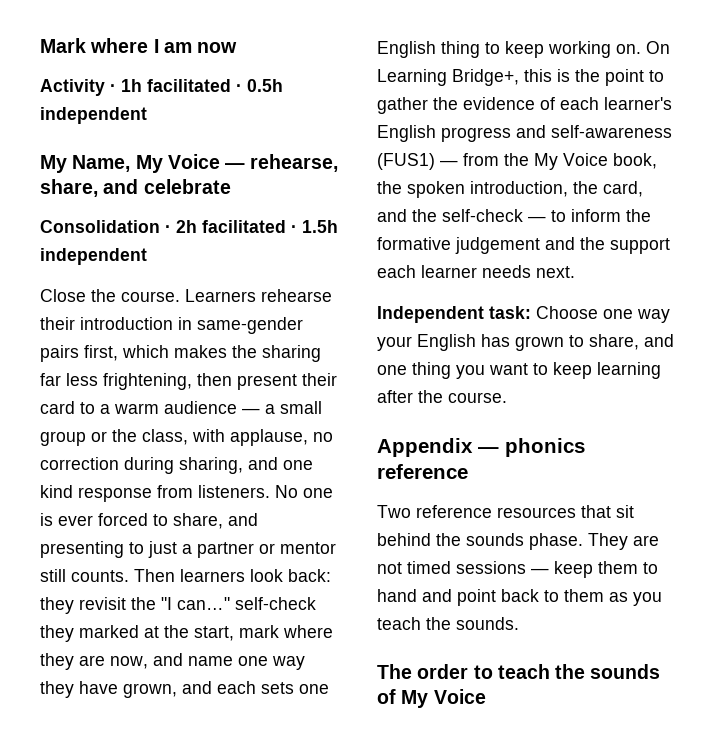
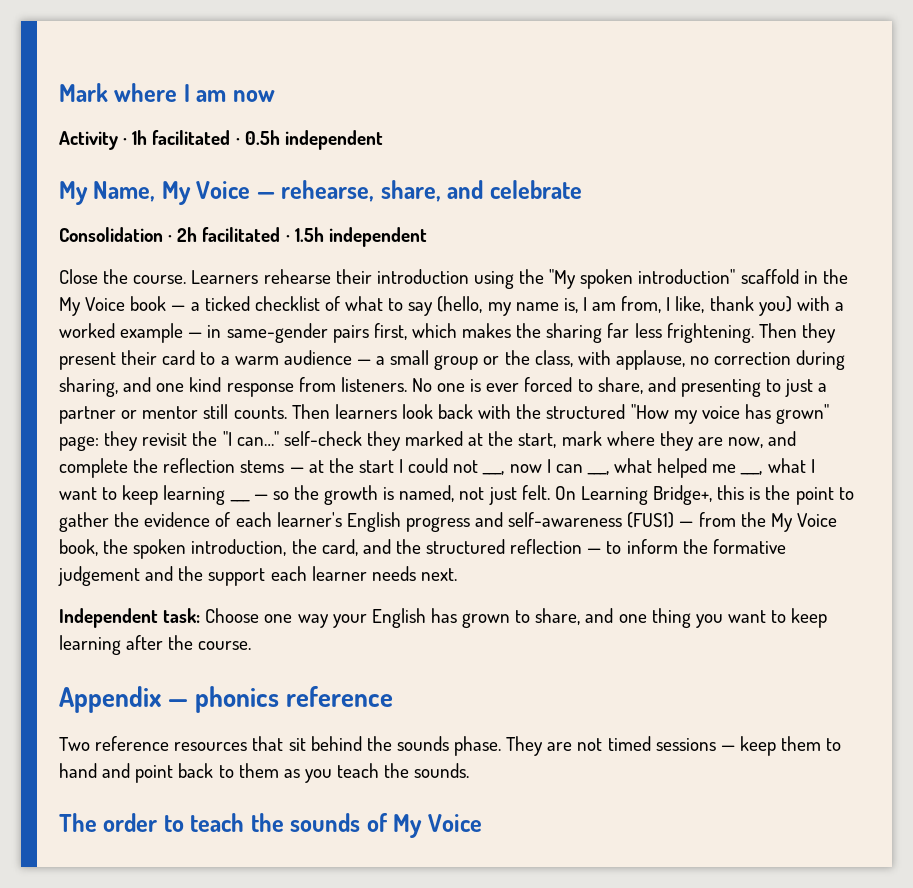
- Learners rehearse their introduction in same-gender pairs first, which makes the sharing far less frightening, then present their card to a warm audience — a small group or the class, with applause, no correction during sharing, and one kind response from listeners.
+ Learners rehearse their introduction using the "My spoken introduction" scaffold in the My Voice book — a ticked checklist of what to say (hello, my name is, I am from, I like, thank you) with a worked example — in same-gender pairs first, which makes the sharing far less frightening. Then they present their card to a warm audience — a small group or the class, with applause, no correction during sharing, and one kind response from listeners.
- Then learners look back: they revisit the "I can…" self-check they marked at the start, mark where they are now, and name one way they have grown, and each sets one English thing to keep working on.
+ Then learners look back with the structured "How my voice has grown" page: they revisit the "I can…" self-check they marked at the start, mark where they are now, and complete the reflection stems — at the start I could not ___, now I can ___, what helped me ___, what I want to keep learning ___ — so the growth is named, not just felt.
- On Learning Bridge+, this is the point to gather the evidence of each learner's English progress and self-awareness (FUS1) — from the My Voice book, the spoken introduction, the card, and the self-check — to inform the formative judgement and the support each learner needs next.
+ On Learning Bridge+, this is the point to gather the evidence of each learner's English progress and self-awareness (FUS1) — from the My Voice book, the spoken introduction, the card, and the structured reflection — to inform the formative judgement and the support each learner needs next.

